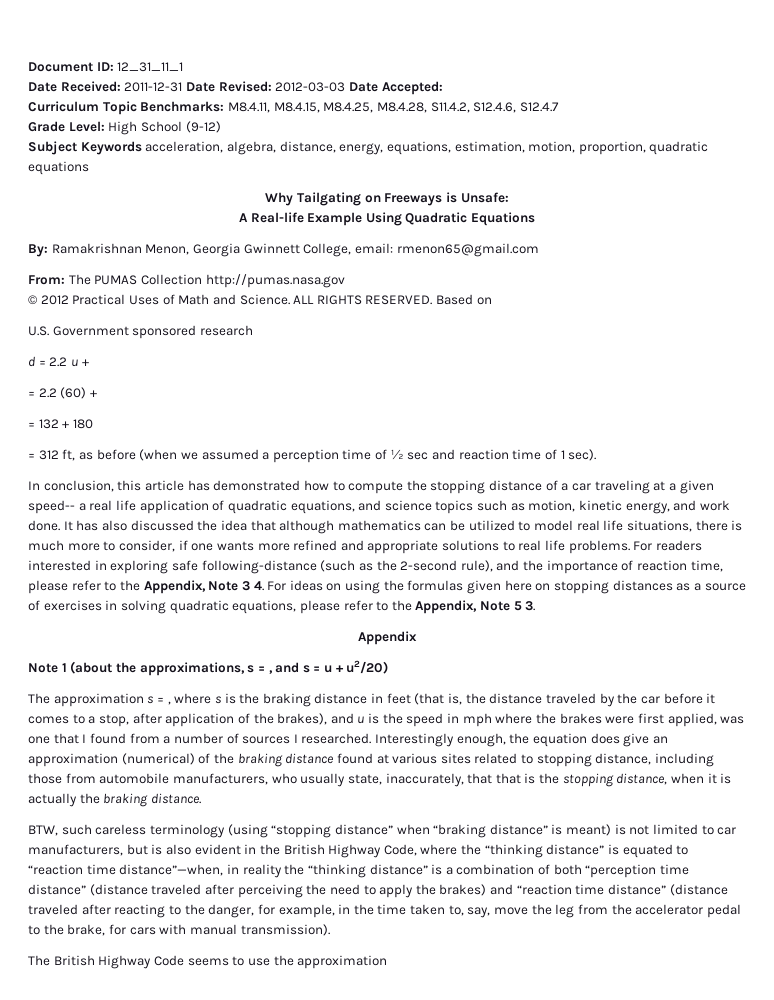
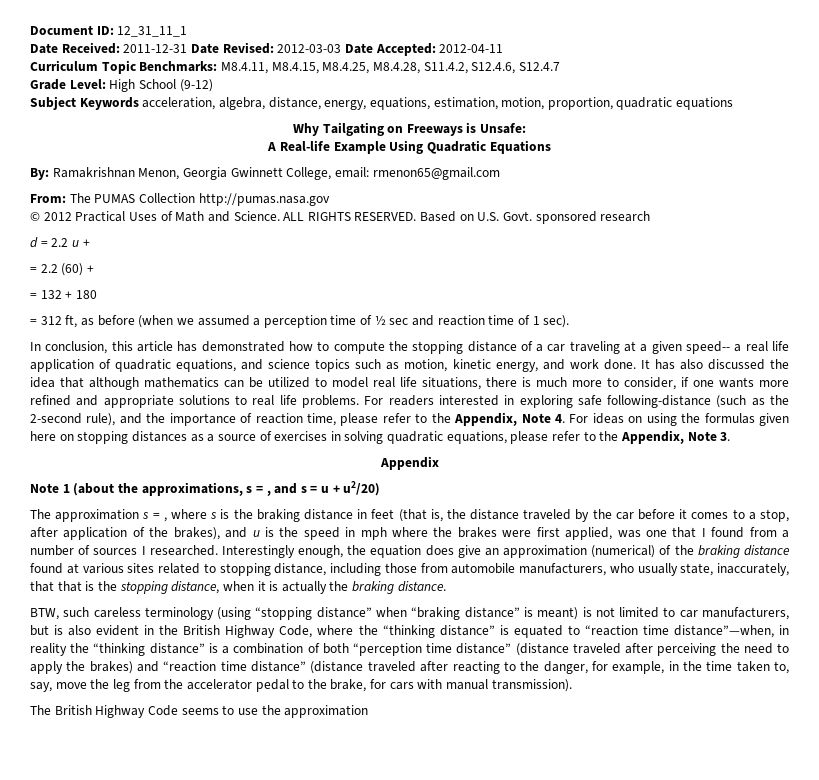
- Date Received: 2011-12-31 Date Revised: 2012-03-03 Date Accepted:
+ Date Received: 2011-12-31 Date Revised: 2012-03-03 Date Accepted: 2012-04-11
- Based on
- U.S. Government sponsored research
+ Based on U.S. Govt. sponsored research
- For readers interested in exploring safe following-distance (such as the 2-second rule), and the importance of reaction time, please refer to the Appendix, Note 3 4. For ideas on using the formulas given here on stopping distances as a source of exercises in solving quadratic equations, please refer to the Appendix, Note 5 3.
+ For readers interested in exploring safe following-distance (such as the 2-second rule), and the importance of reaction time, please refer to the Appendix, Note 4. For ideas on using the formulas given here on stopping distances as a source of exercises in solving quadratic equations, please refer to the Appendix, Note 3.

